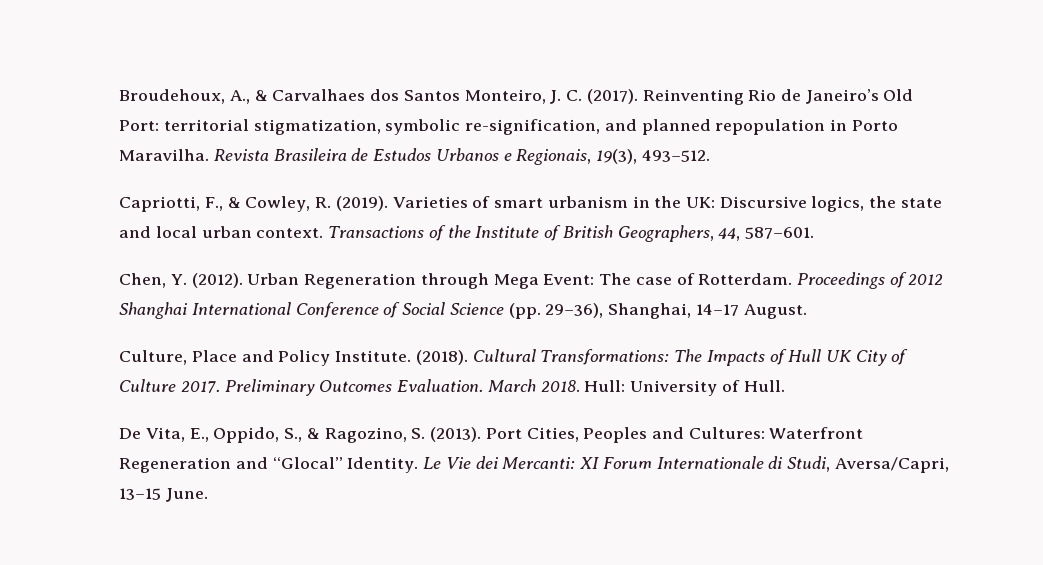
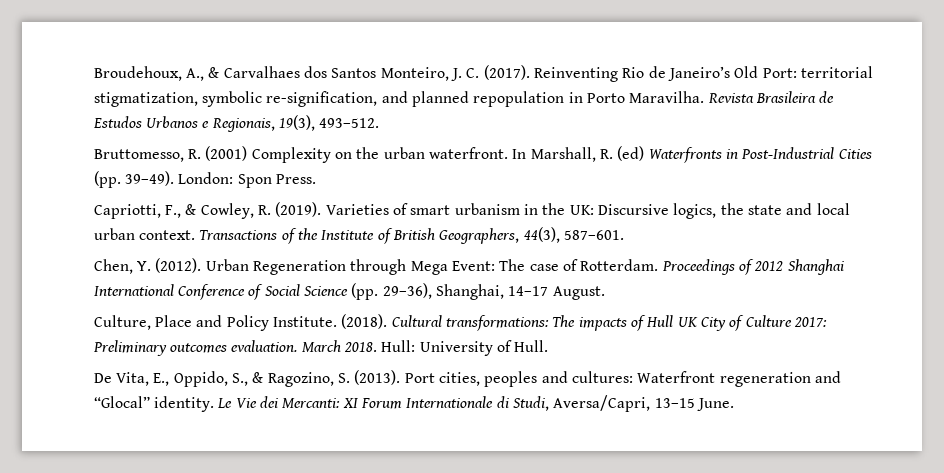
+ Bruttomesso, R. (2001) Complexity on the urban waterfront. In Marshall, R. (ed) Waterfronts in Post-Industrial Cities (pp. 39–49). London: Spon Press.
- Transactions of the Institute of British Geographers, 44, 587–601.
+ Transactions of the Institute of British Geographers, 44(3), 587–601.
- Cultural Transformations: The Impacts of Hull UK City of Culture 2017. Preliminary Outcomes Evaluation.
+ Cultural transformations: The impacts of Hull UK City of Culture 2017: Preliminary outcomes evaluation.
- Port Cities, Peoples and Cultures: Waterfront Regeneration and “Glocal” Identity.
+ Port cities, peoples and cultures: Waterfront regeneration and “Glocal” identity.

